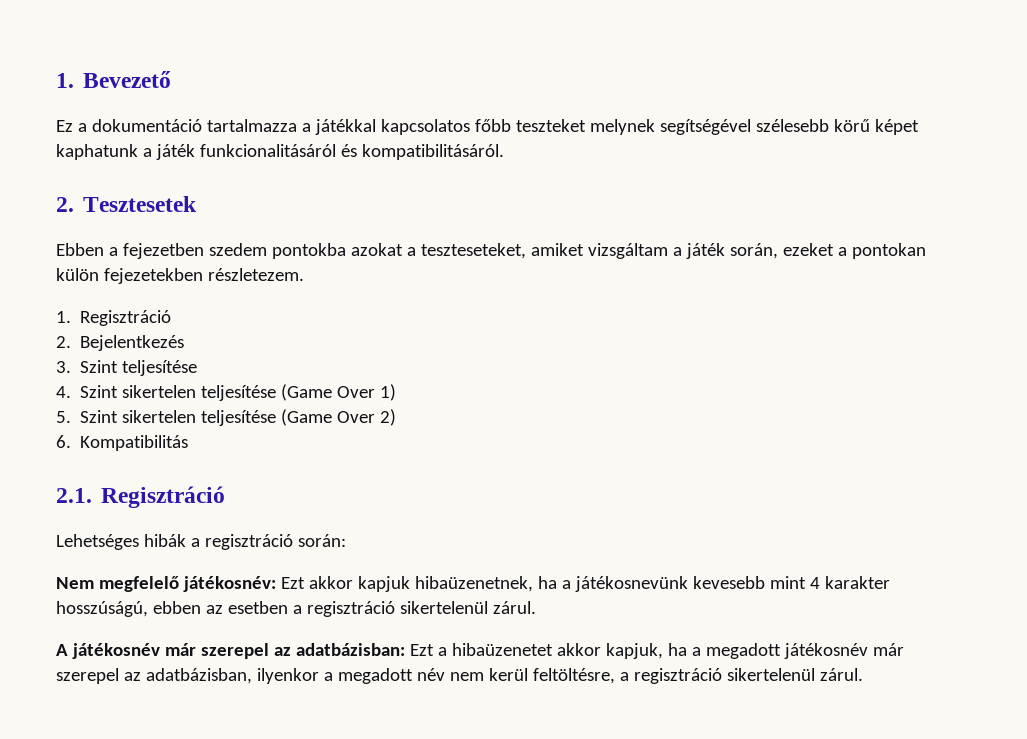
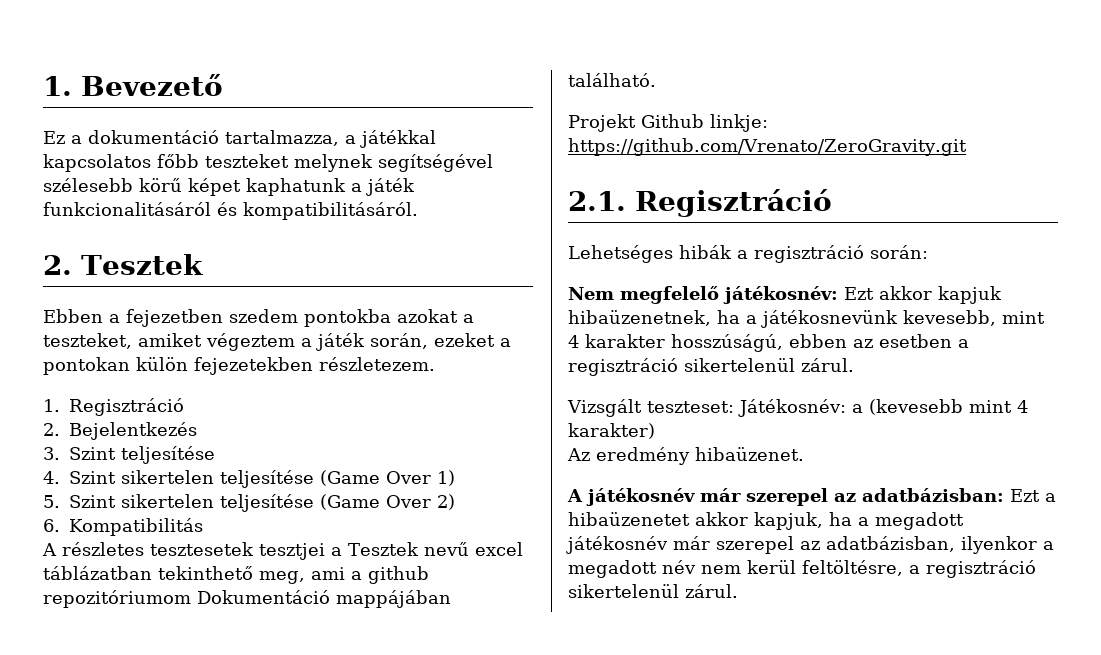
- Ez a dokumentáció tartalmazza a játékkal kapcsolatos főbb teszteket melynek segítségével szélesebb körű képet kaphatunk a játék funkcionalitásáról és kompatibilitásáról.
+ Ez a dokumentáció tartalmazza, a játékkal kapcsolatos főbb teszteket melynek segítségével szélesebb körű képet kaphatunk a játék funkcionalitásáról és kompatibilitásáról.
- 2. Tesztesetek
+ 2. Tesztek
- Ebben a fejezetben szedem pontokba azokat a teszteseteket, amiket vizsgáltam a játék során, ezeket a pontokan külön fejezetekben részletezem.
+ Ebben a fejezetben szedem pontokba azokat a teszteket, amiket végeztem a játék során, ezeket a pontokan külön fejezetekben részletezem.
+ A részletes tesztesetek tesztjei a Tesztek nevű excel táblázatban tekinthető meg, ami a github repozitóriumom Dokumentáció mappájában található.
+ Projekt Github linkje: https://github.com/Vrenato/ZeroGravity.git
- Nem megfelelő játékosnév: Ezt akkor kapjuk hibaüzenetnek, ha a játékosnevünk kevesebb mint 4 karakter hosszúságú, ebben az esetben a regisztráció sikertelenül zárul.
+ Nem megfelelő játékosnév: Ezt akkor kapjuk hibaüzenetnek, ha a játékosnevünk kevesebb, mint 4 karakter hosszúságú, ebben az esetben a regisztráció sikertelenül zárul.
+ Vizsgált teszteset: Játékosnév: a (kevesebb mint 4 karakter)
+ Az eredmény hibaüzenet.

